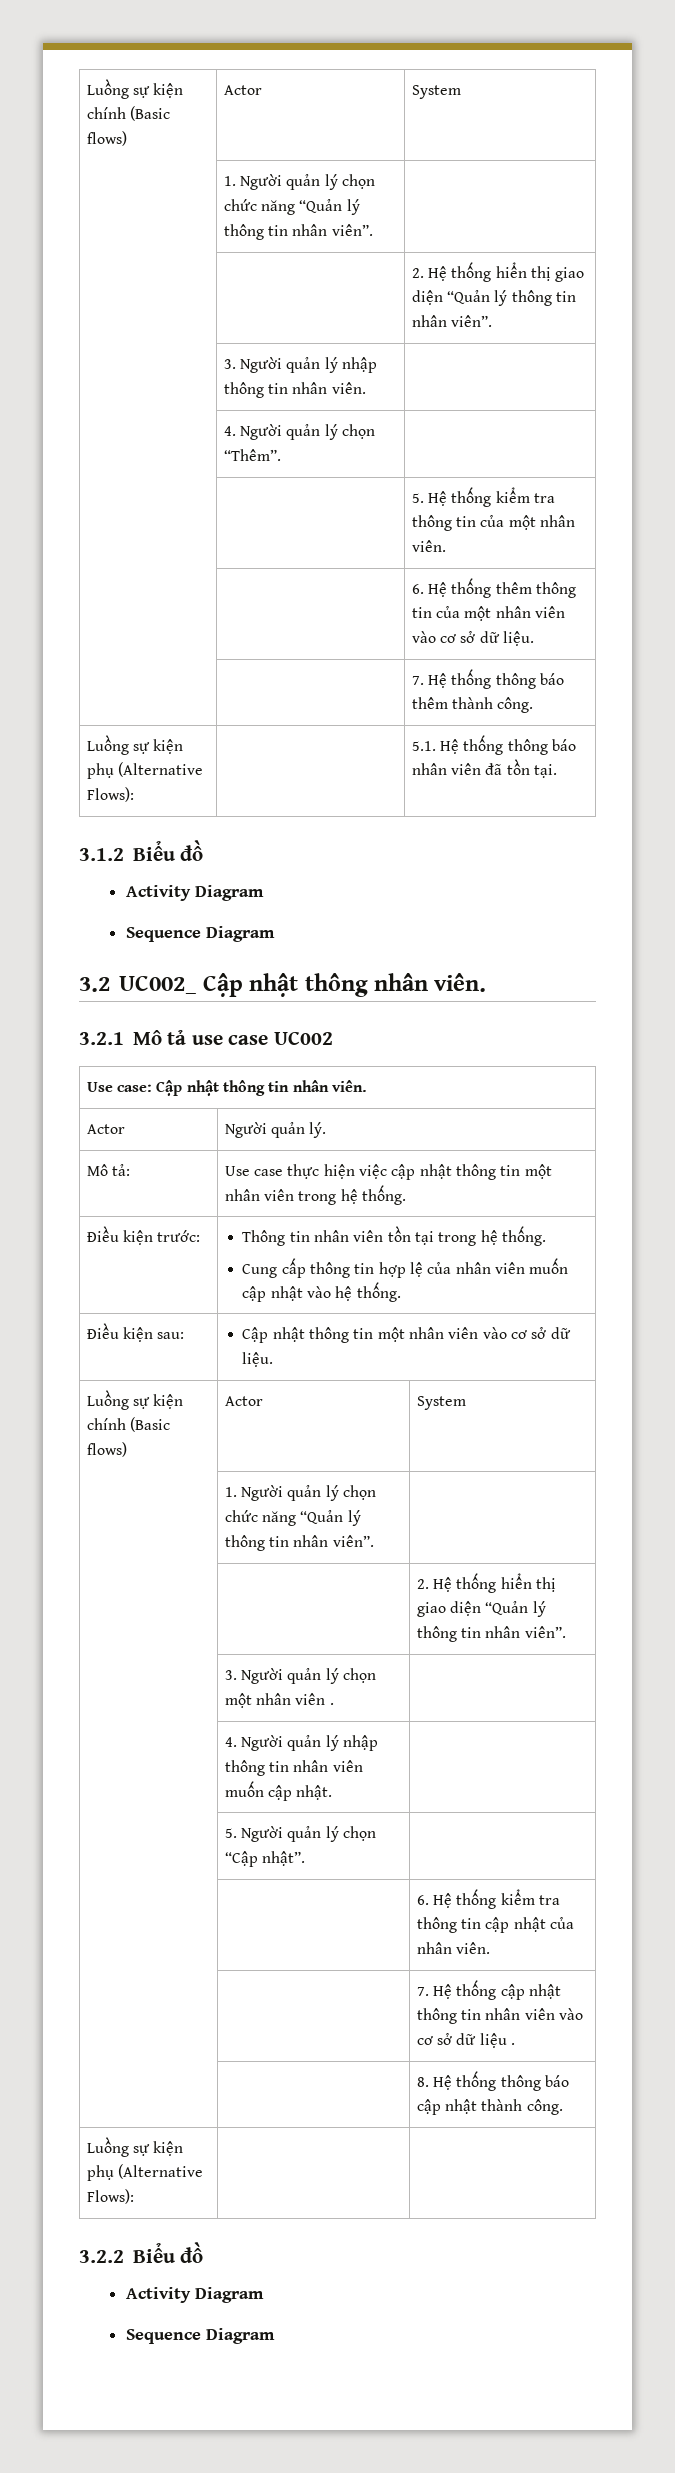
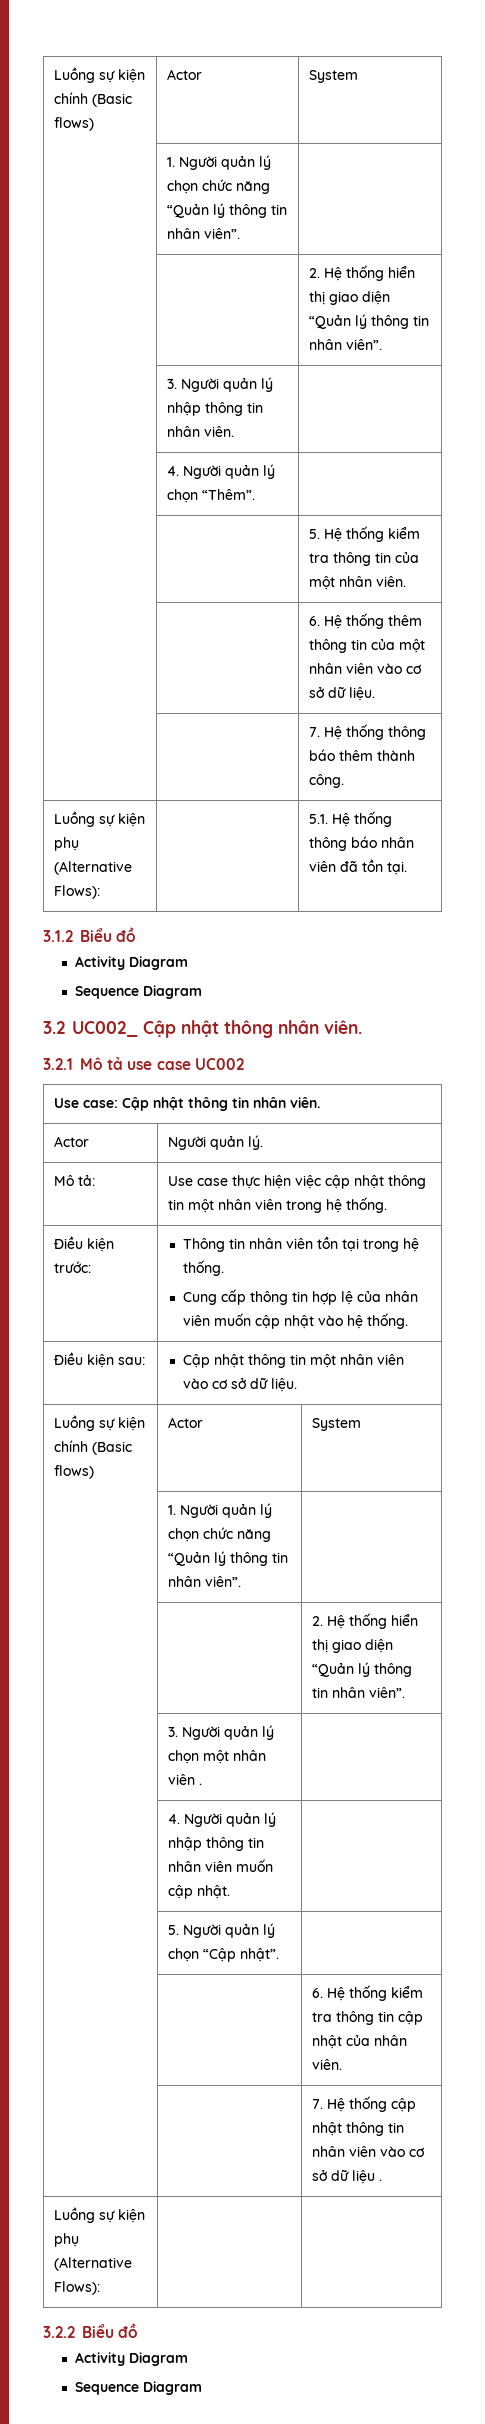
- | | 8. Hệ thống thông báo cập nhật thành công.

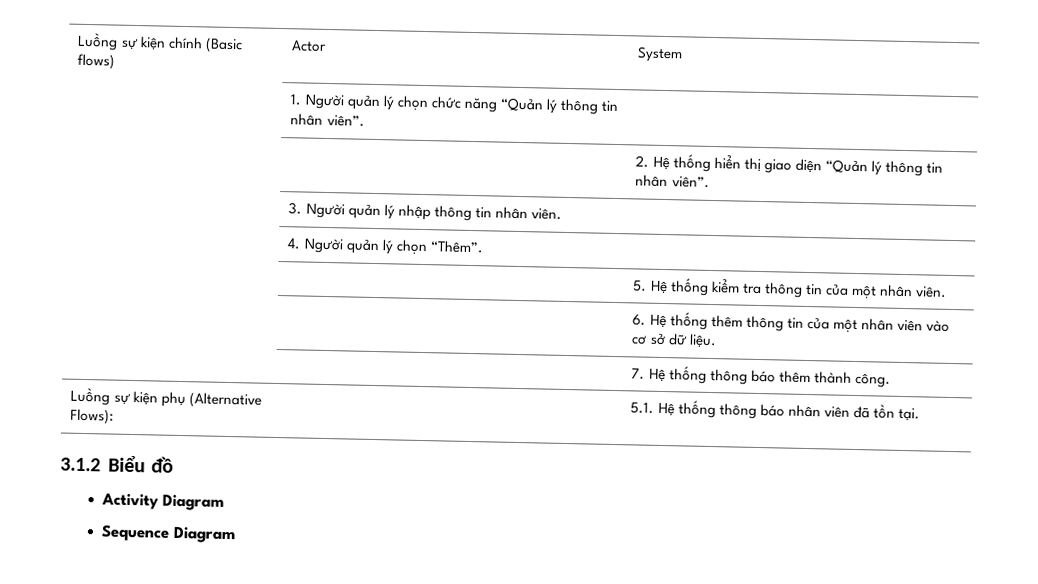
- 3.2 UC002_ Cập nhật thông nhân viên.
- 3.2.1 Mô tả use case UC002
- Use case: Cập nhật thông tin nhân viên.
- Actor | Người quản lý.
- Mô tả: | Use case thực hiện việc cập nhật thông tin một nhân viên trong hệ thống.
- Điều kiện trước: | Thông tin nhân viên tồn tại trong hệ thống.
- Cung cấp thông tin hợp lệ của nhân viên muốn cập nhật vào hệ thống.
- Điều kiện sau: | Cập nhật thông tin một nhân viên vào cơ sở dữ liệu.
- Luồng sự kiện chính (Basic flows) | Actor | System
- | 1. Người quản lý chọn chức năng “Quản lý thông tin nhân viên”. |
- | | 2. Hệ thống hiển thị giao diện “Quản lý thông tin nhân viên”.
- | 3. Người quản lý chọn một nhân viên . |
- | 4. Người quản lý nhập thông tin nhân viên muốn cập nhật. |
- | 5. Người quản lý chọn “Cập nhật”. |
- | | 6. Hệ thống kiểm tra thông tin cập nhật của nhân viên.
- | | 7. Hệ thống cập nhật thông tin nhân viên vào cơ sở dữ liệu .
- Luồng sự kiện phụ (Alternative Flows): | |
- 3.2.2 Biểu đồ
- Activity Diagram
- Sequence Diagram

